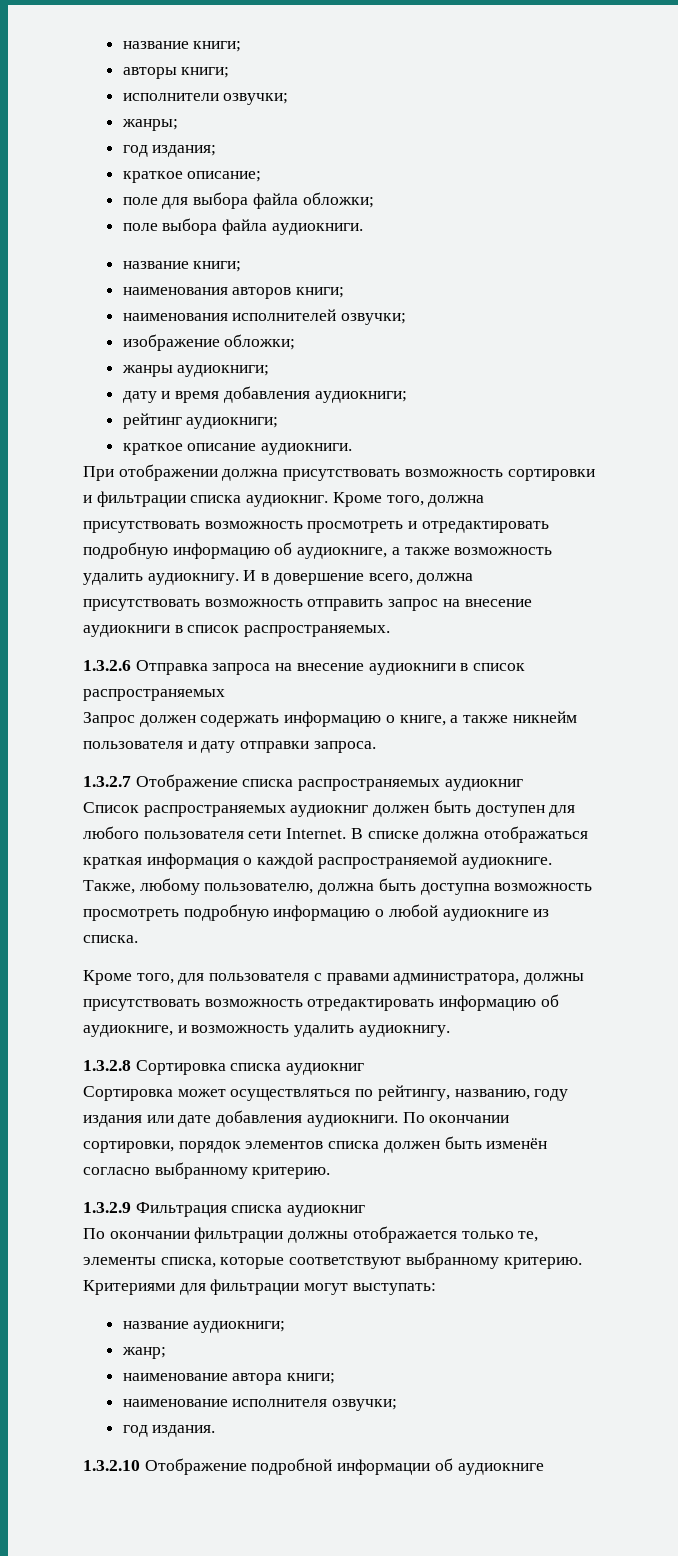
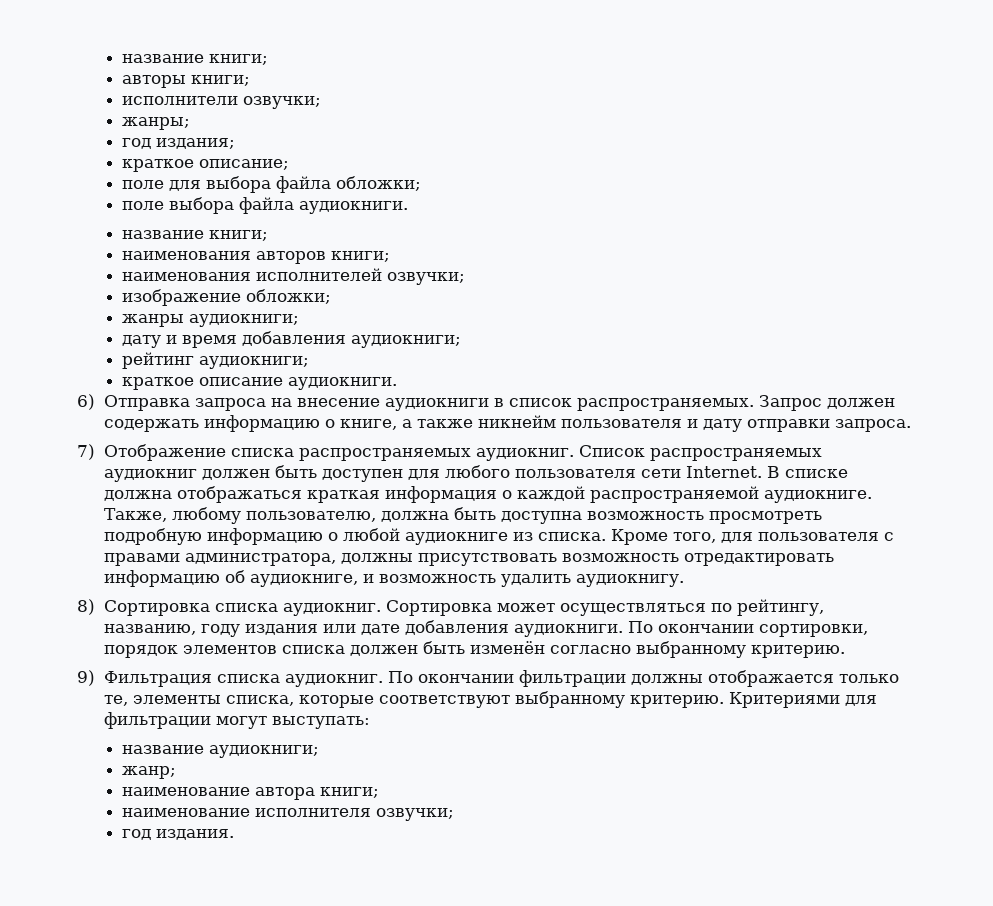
- При отображении должна присутствовать возможность сортировки и фильтрации списка аудиокниг. Кроме того, должна присутствовать возможность просмотреть и отредактировать подробную информацию об аудиокниге, а также возможность удалить аудиокнигу. И в довершение всего, должна присутствовать возможность отправить запрос на внесение аудиокниги в список распространяемых.
- 1.3.2.6 Отправка запроса на внесение аудиокниги в список распространяемых
- Запрос должен содержать информацию о книге, а также никнейм пользователя и дату отправки запроса.
+ 6) Отправка запроса на внесение аудиокниги в список распространяемых. Запрос должен содержать информацию о книге, а также никнейм пользователя и дату отправки запроса.
- 1.3.2.7 Отображение списка распространяемых аудиокниг
- Список распространяемых аудиокниг должен быть доступен для любого пользователя сети Internet.
+ 7) Отображение списка распространяемых аудиокниг. Список распространяемых аудиокниг должен быть доступен для любого пользователя сети Internet.
- Также, любому пользователю, должна быть доступна возможность просмотреть подробную информацию о любой аудиокниге из списка.
- Кроме того, для пользователя с правами администратора, должны присутствовать возможность отредактировать информацию об аудиокниге, и возможность удалить аудиокнигу.
+ Также, любому пользователю, должна быть доступна возможность просмотреть подробную информацию о любой аудиокниге из списка. Кроме того, для пользователя с правами администратора, должны присутствовать возможность отредактировать информацию об аудиокниге, и возможность удалить аудиокнигу.
- 1.3.2.8 Сортировка списка аудиокниг
- Сортировка может осуществляться по рейтингу, названию, году издания или дате добавления аудиокниги.
+ 8) Сортировка списка аудиокниг. Сортировка может осуществляться по рейтингу, названию, году издания или дате добавления аудиокниги.
- 1.3.2.9 Фильтрация списка аудиокниг
- По окончании фильтрации должны отображается только те, элементы списка, которые соответствуют выбранному критерию.
+ 9) Фильтрация списка аудиокниг. По окончании фильтрации должны отображается только те, элементы списка, которые соответствуют выбранному критерию.
- 1.3.2.10 Отображение подробной информации об аудиокниге

